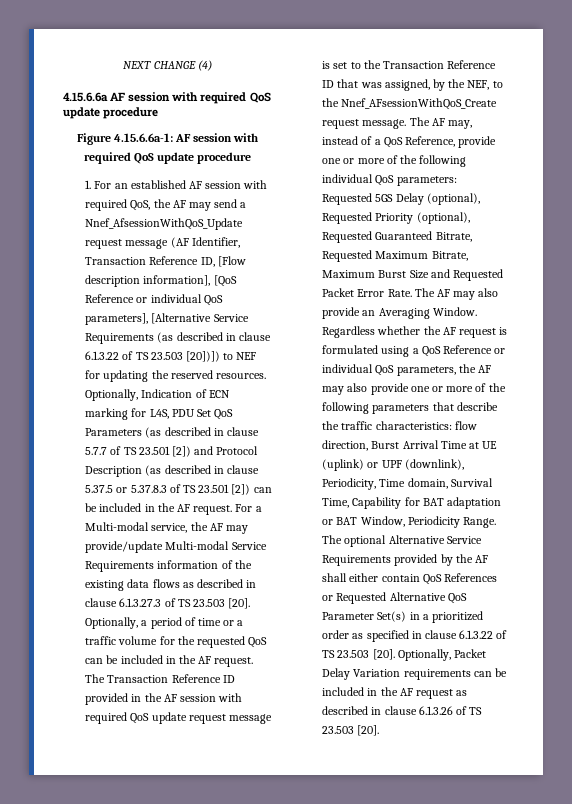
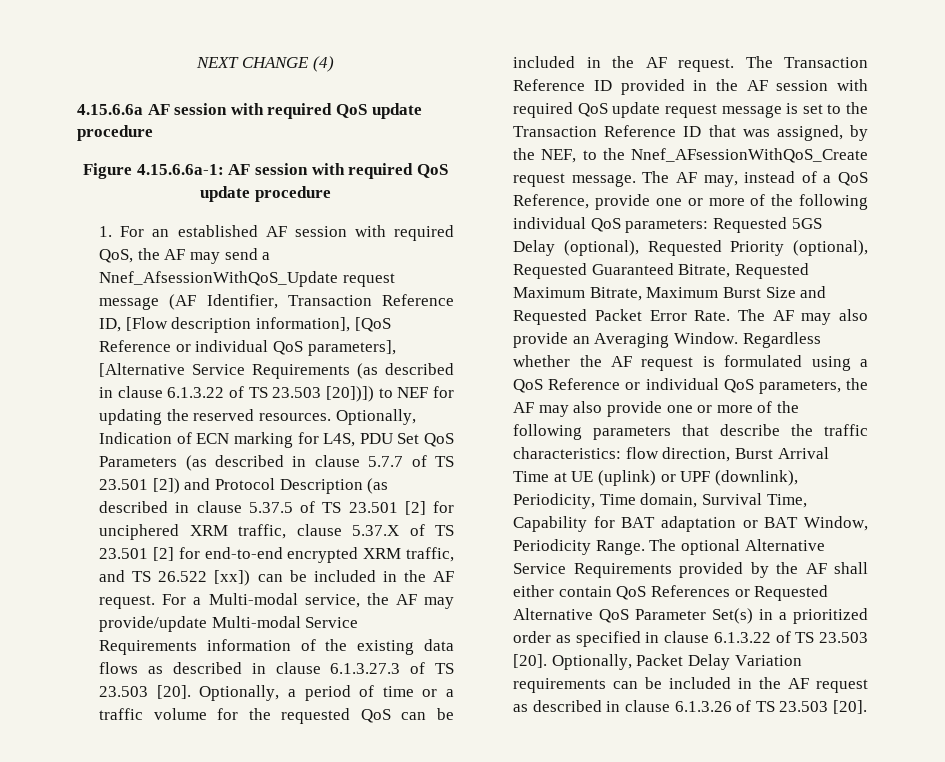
- Optionally, Indication of ECN marking for L4S, PDU Set QoS Parameters (as described in clause 5.7.7 of TS 23.501 [2]) and Protocol Description (as described in clause 5.37.5 or 5.37.8.3 of TS 23.501 [2]) can be included in the AF request.
+ Optionally, Indication of ECN marking for L4S, PDU Set QoS Parameters (as described in clause 5.7.7 of TS 23.501 [2]) and Protocol Description (as described in clause 5.37.5 of TS 23.501 [2] for unciphered XRM traffic, clause 5.37.X of TS 23.501 [2] for end-to-end encrypted XRM traffic, and TS 26.522 [xx]) can be included in the AF request.

